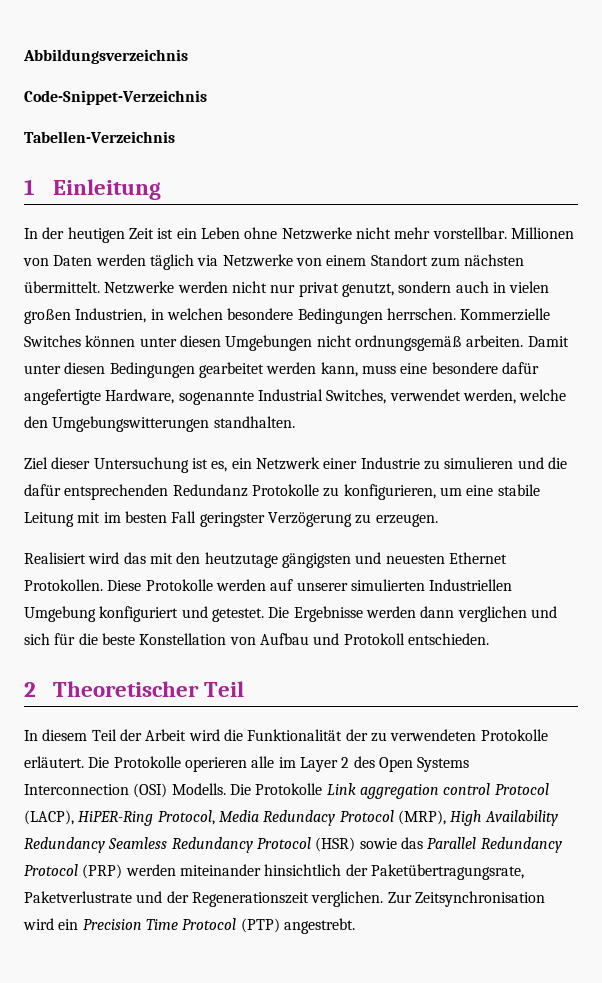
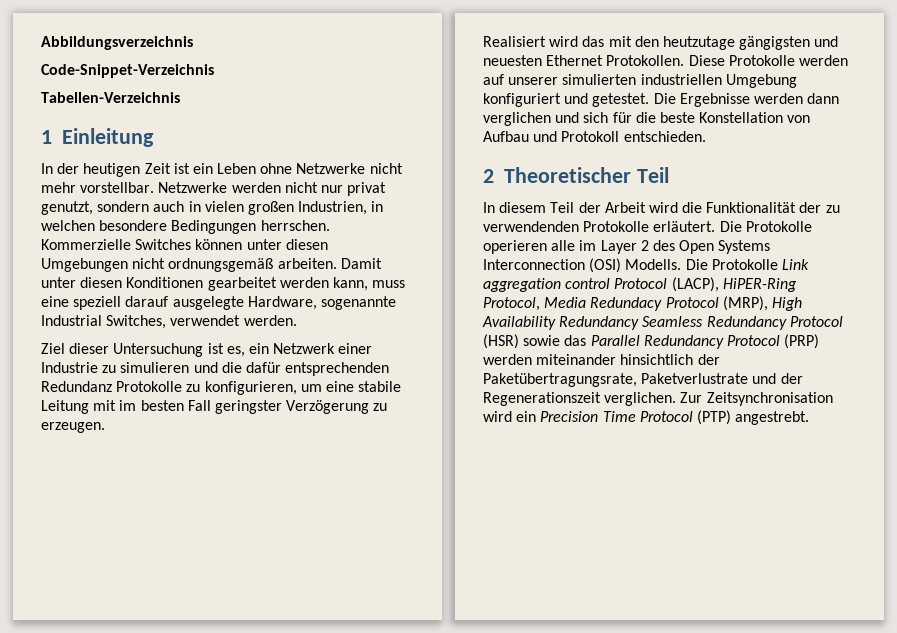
- Millionen von Daten werden täglich via Netzwerke von einem Standort zum nächsten übermittelt.
- Damit unter diesen Bedingungen gearbeitet werden kann, muss eine besondere dafür angefertigte Hardware, sogenannte Industrial Switches, verwendet werden, welche den Umgebungswitterungen standhalten.
+ Damit unter diesen Konditionen gearbeitet werden kann, muss eine speziell darauf ausgelegte Hardware, sogenannte Industrial Switches, verwendet werden.
- Diese Protokolle werden auf unserer simulierten Industriellen Umgebung konfiguriert und getestet.
+ Diese Protokolle werden auf unserer simulierten industriellen Umgebung konfiguriert und getestet.
- In diesem Teil der Arbeit wird die Funktionalität der zu verwendeten Protokolle erläutert.
+ In diesem Teil der Arbeit wird die Funktionalität der zu verwendenden Protokolle erläutert.

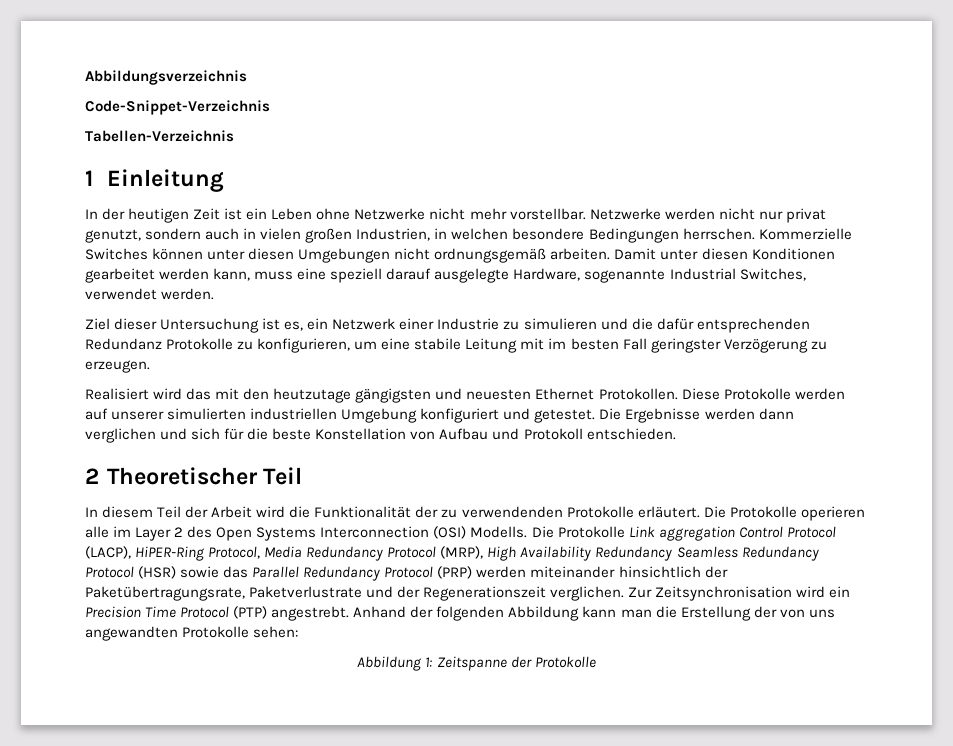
- Die Protokolle Link aggregation control Protocol (LACP), HiPER-Ring Protocol, Media Redundacy Protocol (MRP), High Availability Redundancy Seamless Redundancy Protocol (HSR) sowie das Parallel Redundancy Protocol (PRP) werden miteinander hinsichtlich der Paketübertragungsrate, Paketverlustrate und der Regenerationszeit verglichen.
+ Die Protokolle Link aggregation Control Protocol (LACP), HiPER-Ring Protocol, Media Redundancy Protocol (MRP), High Availability Redundancy Seamless Redundancy Protocol (HSR) sowie das Parallel Redundancy Protocol (PRP) werden miteinander hinsichtlich der Paketübertragungsrate, Paketverlustrate und der Regenerationszeit verglichen.
+ Anhand der folgenden Abbildung kann man die Erstellung der von uns angewandten Protokolle sehen:
+ Abbildung 1: Zeitspanne der Protokolle

